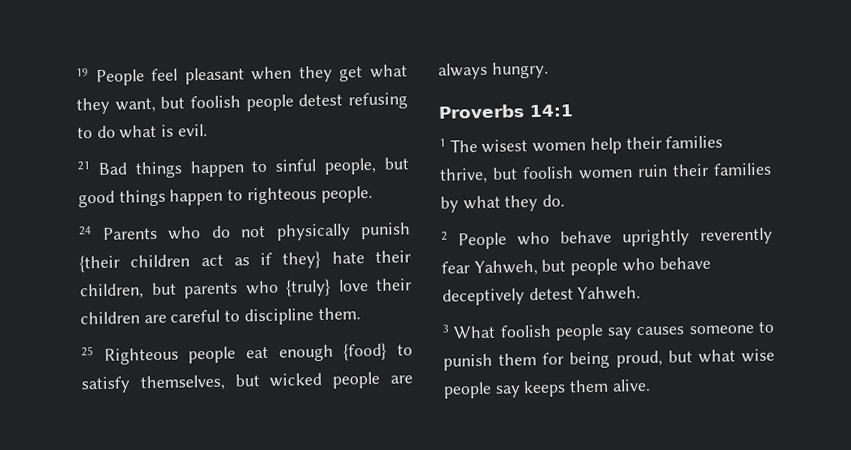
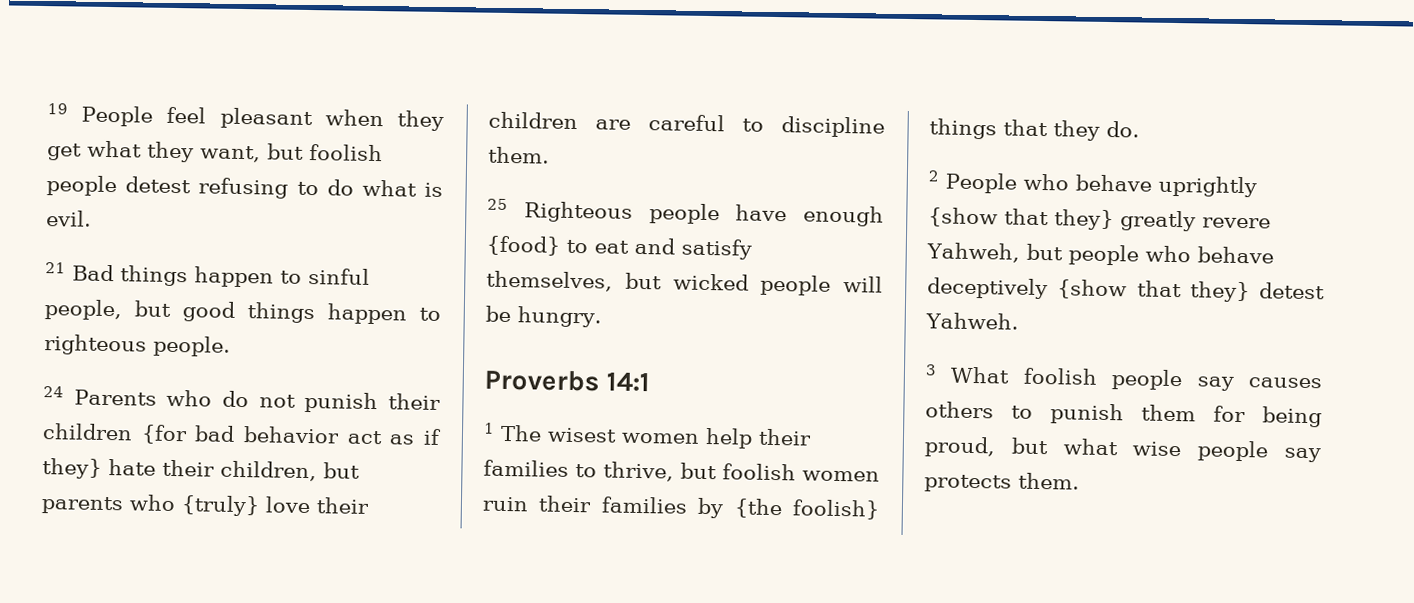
- 24 Parents who do not physically punish {their children act as if they} hate their children, but parents who {truly} love their children are careful to discipline them.
+ 24 Parents who do not punish their children {for bad behavior act as if they} hate their children, but parents who {truly} love their children are careful to discipline them.
- 25 Righteous people eat enough {food} to satisfy themselves, but wicked people are always hungry.
+ 25 Righteous people have enough {food} to eat and satisfy themselves, but wicked people will be hungry.
- 1 The wisest women help their families thrive, but foolish women ruin their families by what they do.
+ 1 The wisest women help their families to thrive, but foolish women ruin their families by {the foolish} things that they do.
- 2 People who behave uprightly reverently fear Yahweh, but people who behave deceptively detest Yahweh.
+ 2 People who behave uprightly {show that they} greatly revere Yahweh, but people who behave deceptively {show that they} detest Yahweh.
- 3 What foolish people say causes someone to punish them for being proud, but what wise people say keeps them alive.
+ 3 What foolish people say causes others to punish them for being proud, but what wise people say protects them.

